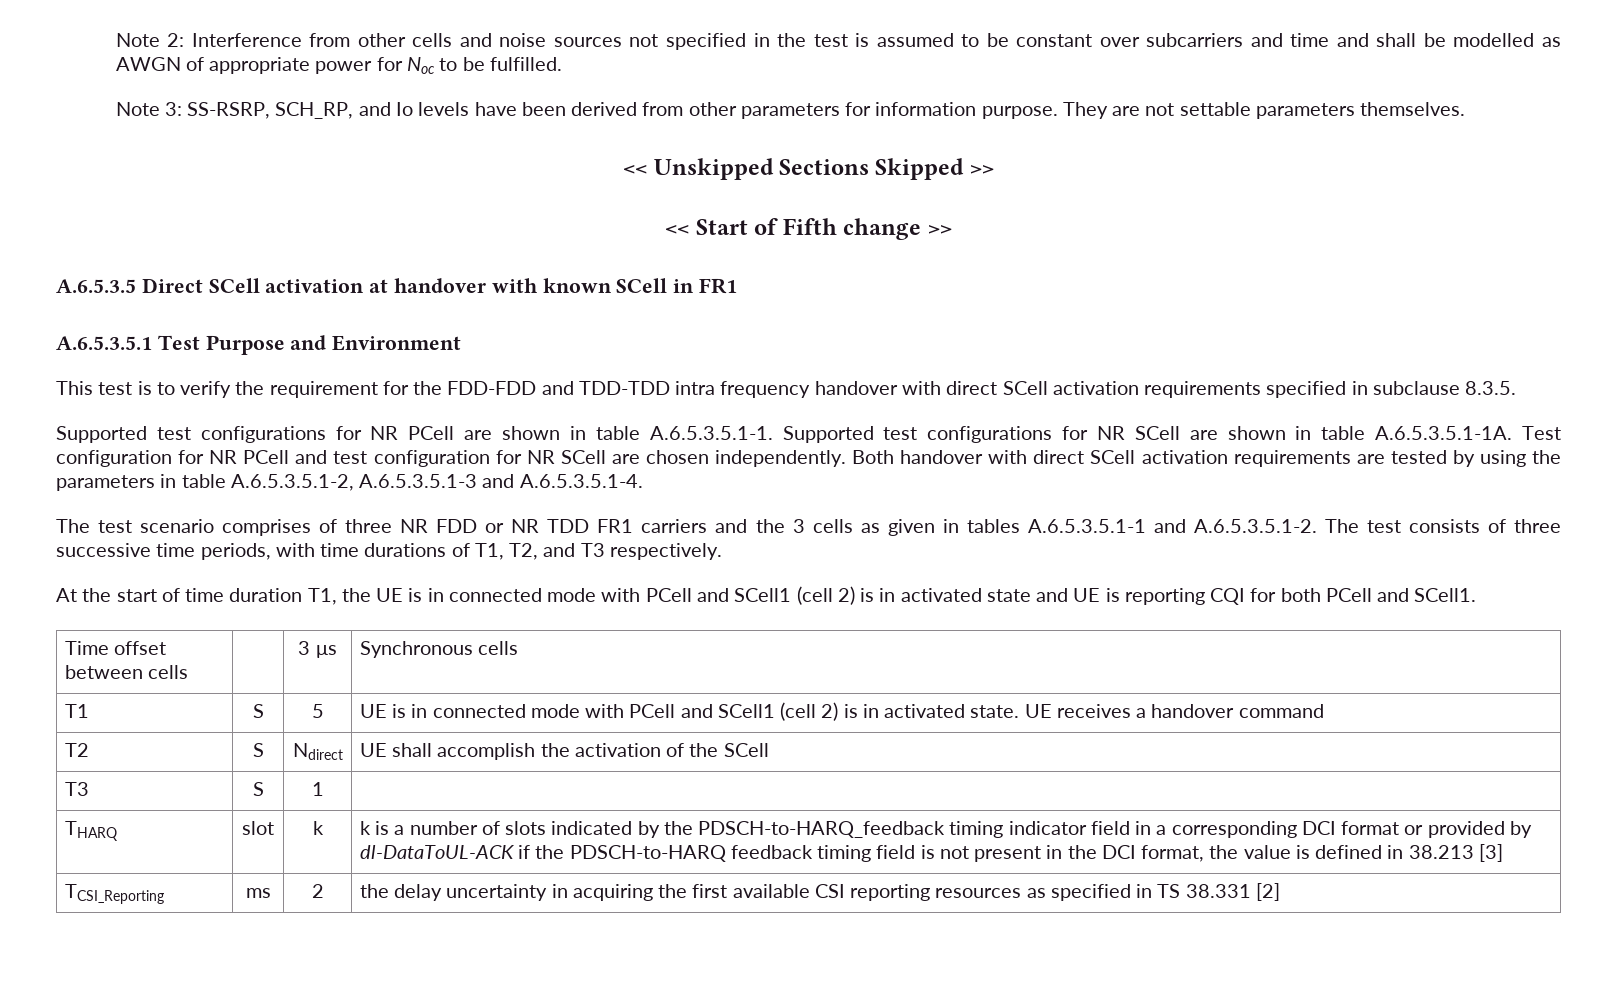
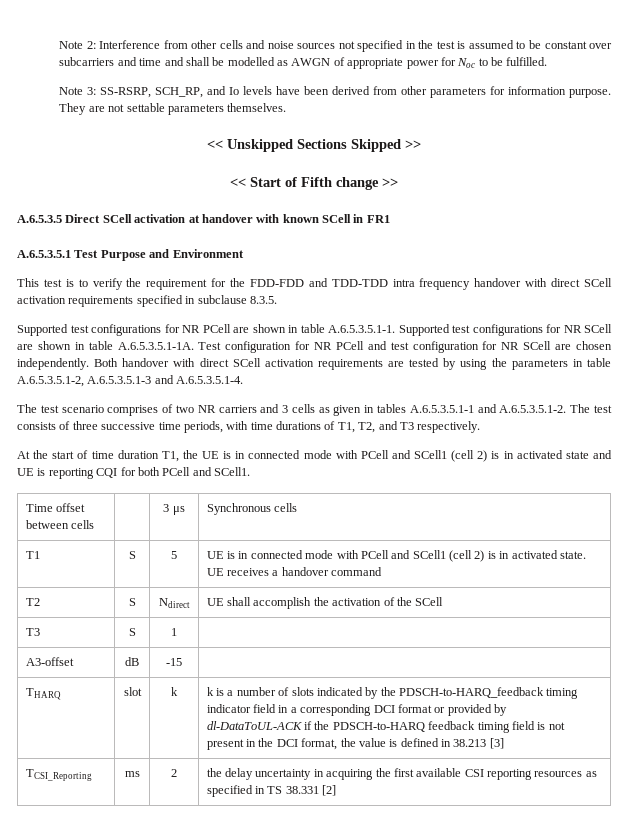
- The test scenario comprises of three NR FDD or NR TDD FR1 carriers and the 3 cells as given in tables A.6.5.3.5.1-1 and A.6.5.3.5.1-2. The test consists of three successive time periods, with time durations of T1, T2, and T3 respectively.
+ The test scenario comprises of two NR carriers and 3 cells as given in tables A.6.5.3.5.1-1 and A.6.5.3.5.1-2. The test consists of three successive time periods, with time durations of T1, T2, and T3 respectively.
+ A3-offset | dB | -15 |

